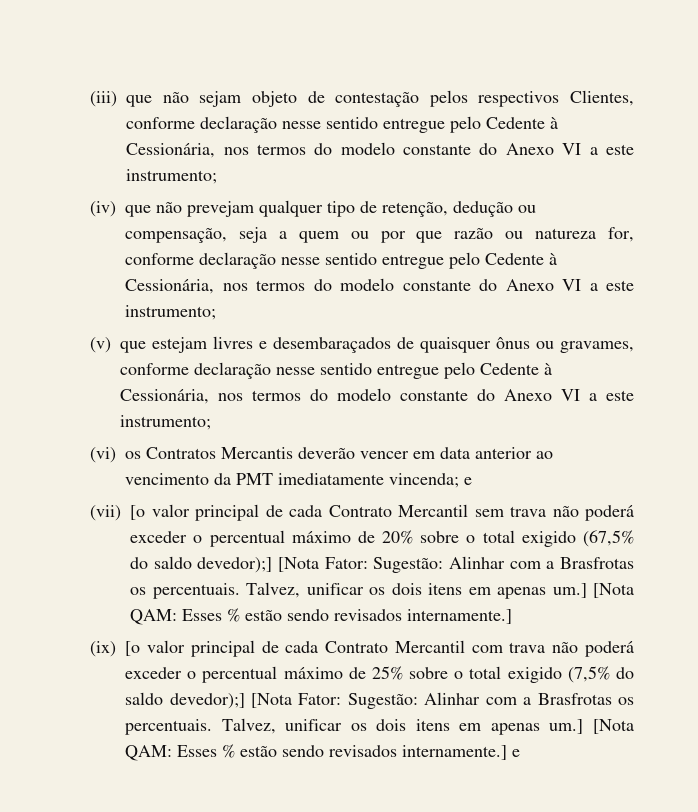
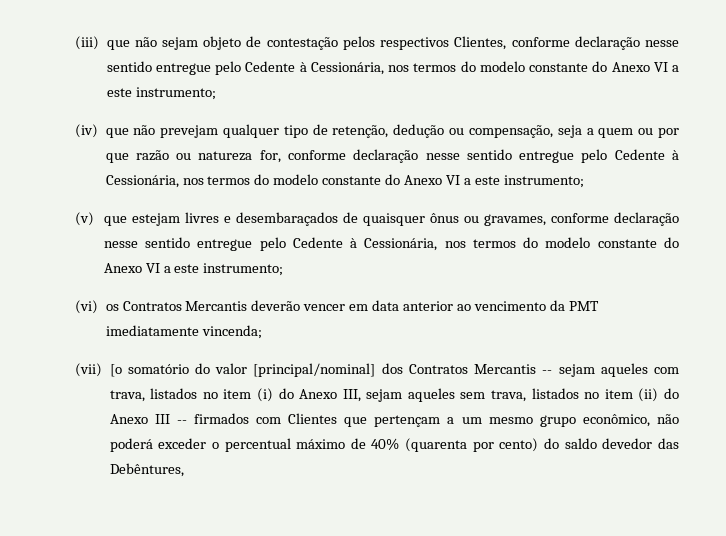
- (vi) os Contratos Mercantis deverão vencer em data anterior ao vencimento da PMT imediatamente vincenda; e
+ (vi) os Contratos Mercantis deverão vencer em data anterior ao vencimento da PMT imediatamente vincenda;
- (vii) [o valor principal de cada Contrato Mercantil sem trava não poderá exceder o percentual máximo de 20% sobre o total exigido (67,5% do saldo devedor);] [Nota Fator: Sugestão: Alinhar com a Brasfrotas os percentuais. Talvez, unificar os dois itens em apenas um.] [Nota QAM: Esses % estão sendo revisados internamente.]
- (ix) [o valor principal de cada Contrato Mercantil com trava não poderá exceder o percentual máximo de 25% sobre o total exigido (7,5% do saldo devedor);] [Nota Fator: Sugestão: Alinhar com a Brasfrotas os percentuais. Talvez, unificar os dois itens em apenas um.] [Nota QAM: Esses % estão sendo revisados internamente.] e
+ (vii) [o somatório do valor [principal/nominal] dos Contratos Mercantis -- sejam aqueles com trava, listados no item (i) do Anexo III, sejam aqueles sem trava, listados no item (ii) do Anexo III -- firmados com Clientes que pertençam a um mesmo grupo econômico, não poderá exceder o percentual máximo de 40% (quarenta por cento) do saldo devedor das Debêntures,

